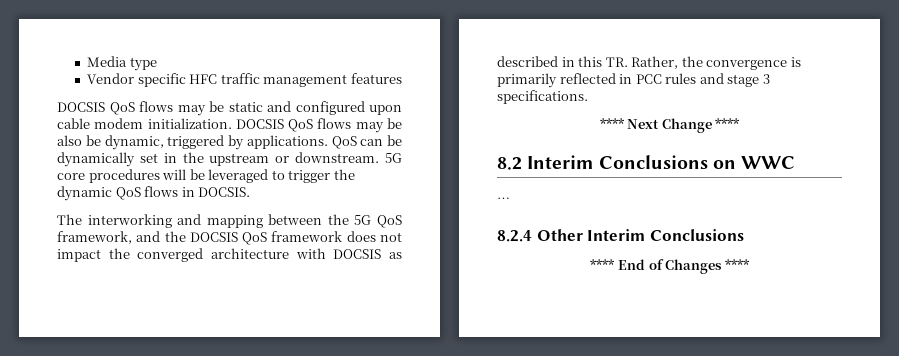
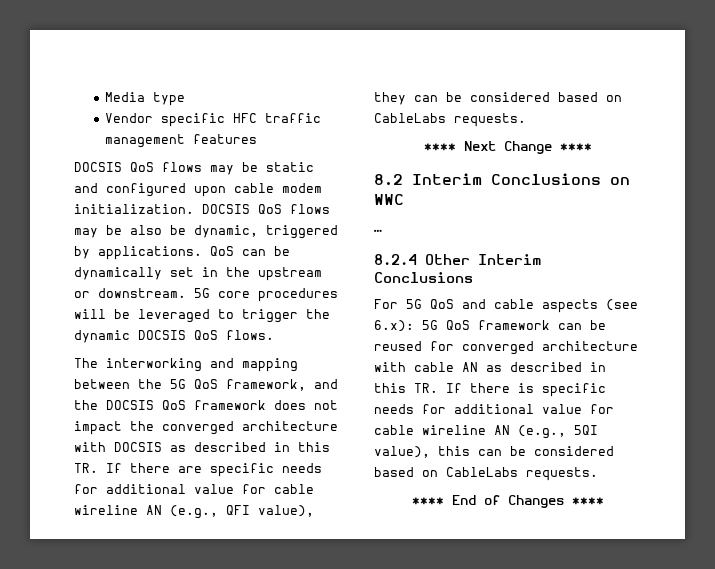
- 5G core procedures will be leveraged to trigger the dynamic QoS flows in DOCSIS.
+ 5G core procedures will be leveraged to trigger the dynamic DOCSIS QoS flows.
- The interworking and mapping between the 5G QoS framework, and the DOCSIS QoS framework does not impact the converged architecture with DOCSIS as described in this TR. Rather, the convergence is primarily reflected in PCC rules and stage 3 specifications.
+ The interworking and mapping between the 5G QoS framework, and the DOCSIS QoS framework does not impact the converged architecture with DOCSIS as described in this TR. If there are specific needs for additional value for cable wireline AN (e.g., QFI value), they can be considered based on CableLabs requests.
+ For 5G QoS and cable aspects (see 6.x): 5G QoS framework can be reused for converged architecture with cable AN as described in this TR. If there is specific needs for additional value for cable wireline AN (e.g., 5QI value), this can be considered based on CableLabs requests.

